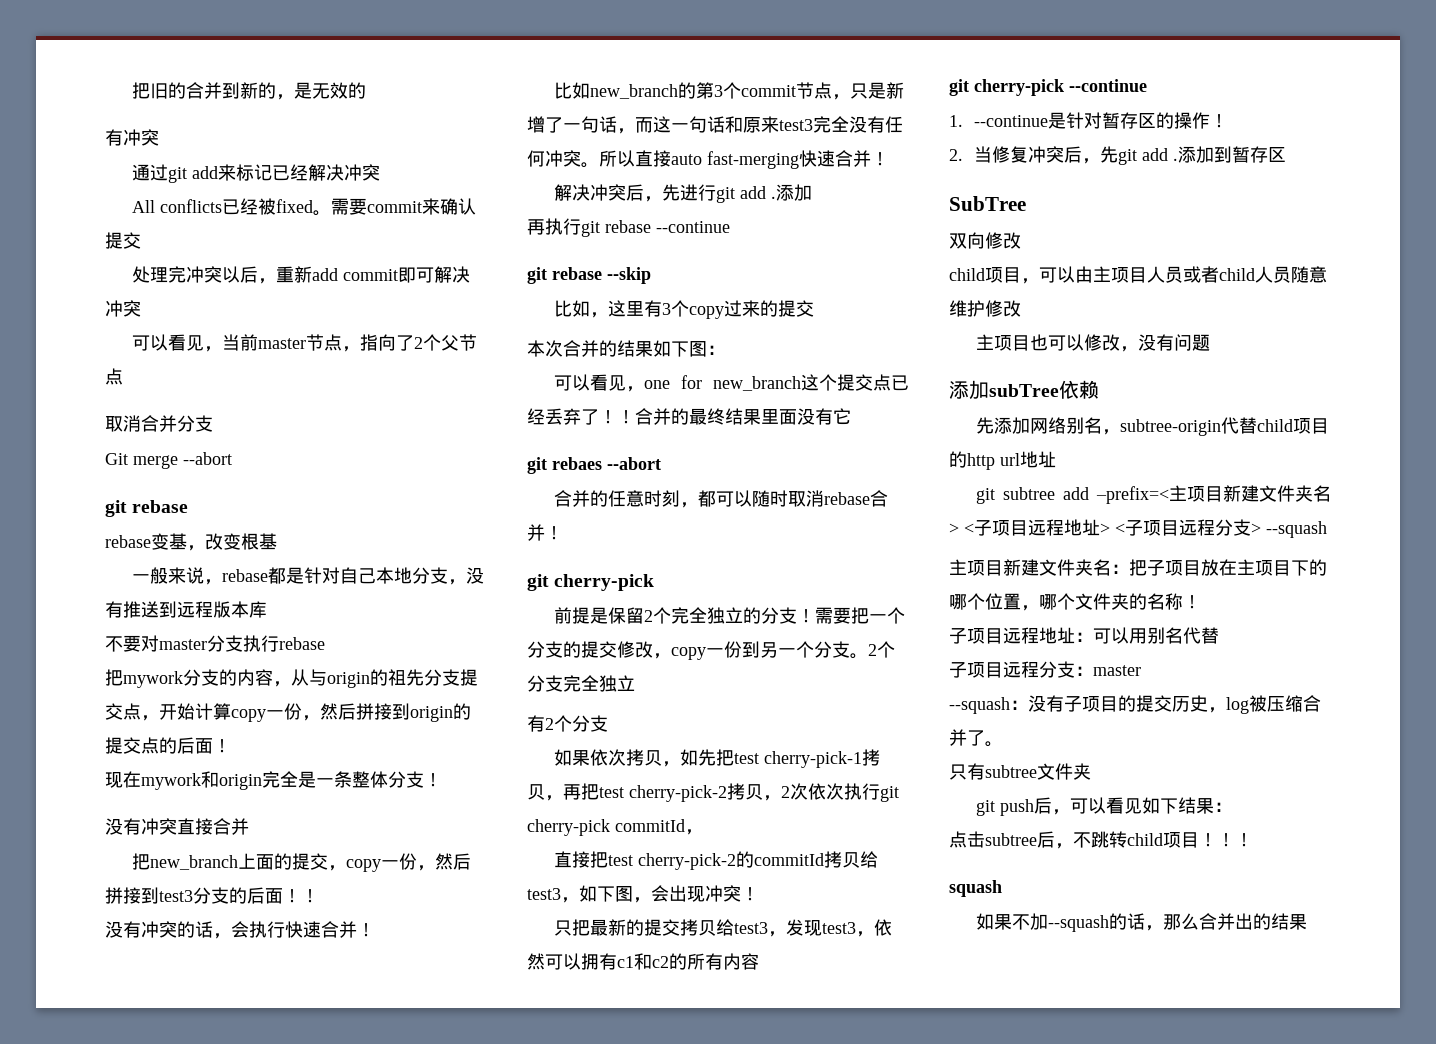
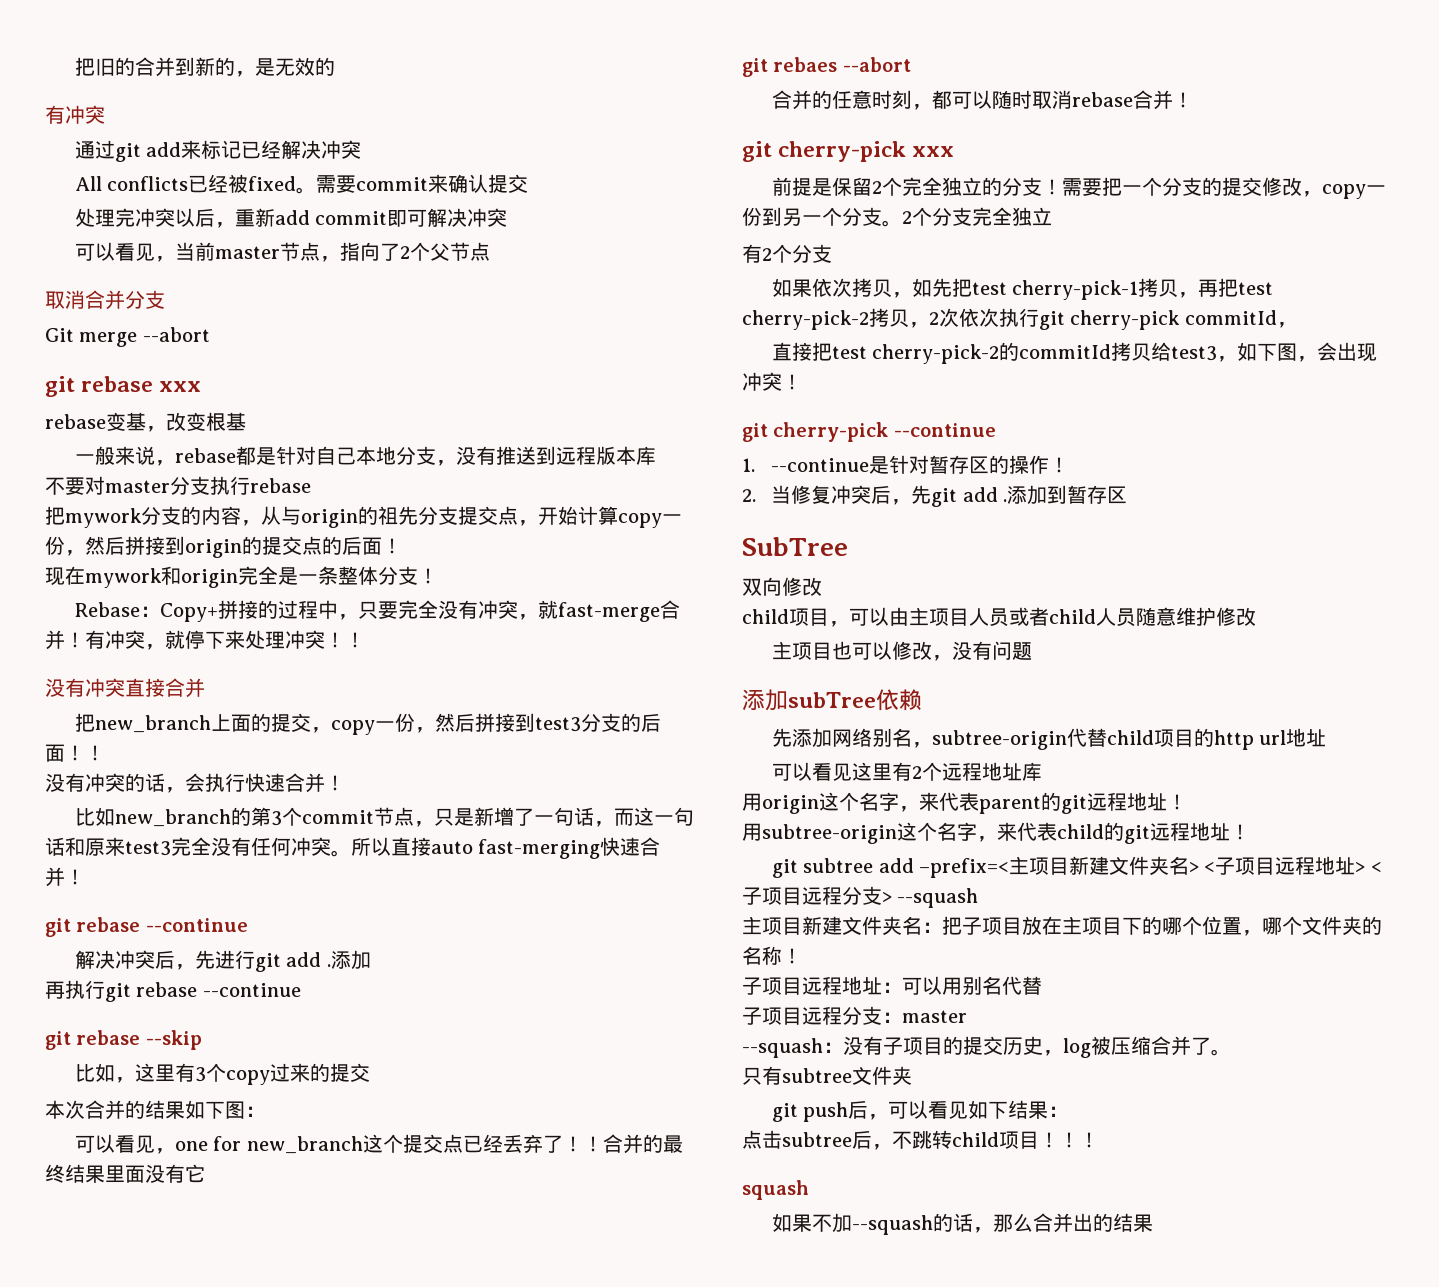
  Git merge --abort
- git rebase
+ git rebase xxx
+ Rebase：Copy+拼接的过程中，只要完全没有冲突，就fast-merge合并！有冲突，就停下来处理冲突！！
  所以直接auto fast-merging快速合并！
+ git rebase --continue
  合并的任意时刻，都可以随时取消rebase合并！
- git cherry-pick
+ git cherry-pick xxx
- 只把最新的提交拷贝给test3，发现test3，依然可以拥有c1和c2的所有内容
+ 可以看见这里有2个远程地址库
+ 用origin这个名字，来代表parent的git远程地址！
+ 用subtree-origin这个名字，来代表child的git远程地址！

